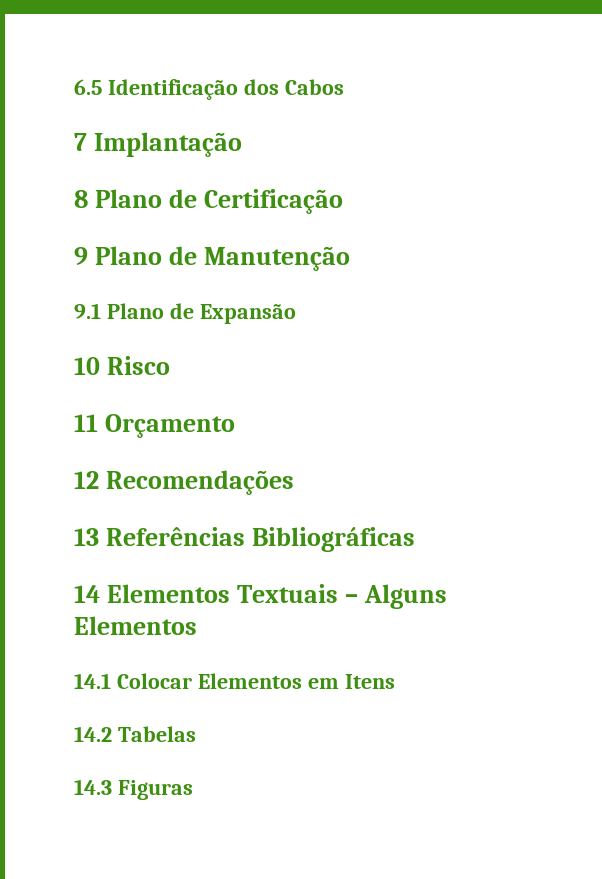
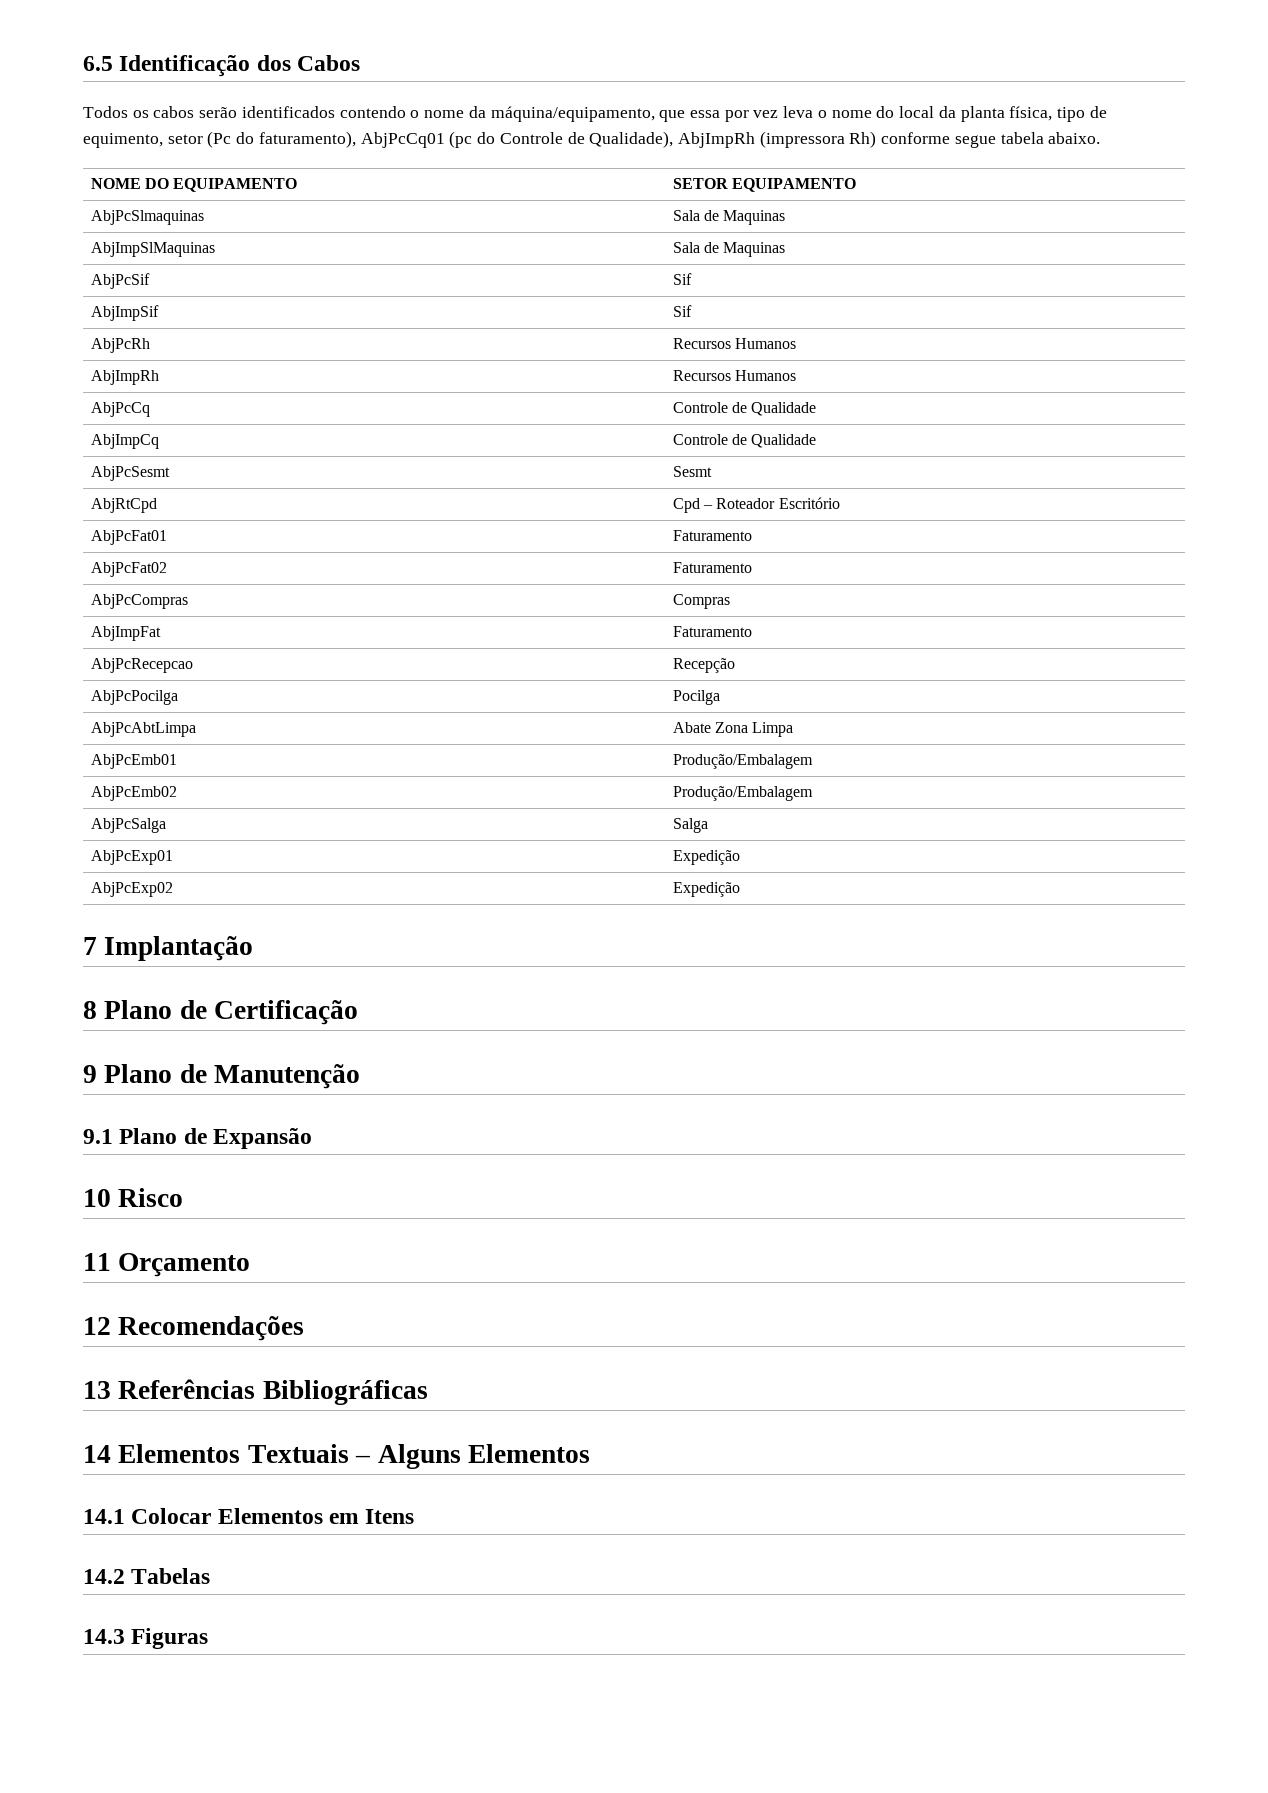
+ Todos os cabos serão identificados contendo o nome da máquina/equipamento, que essa por vez leva o nome do local da planta física, tipo de equimento, setor (Pc do faturamento), AbjPcCq01 (pc do Controle de Qualidade), AbjImpRh (impressora Rh) conforme segue tabela abaixo.
+ NOME DO EQUIPAMENTO | SETOR EQUIPAMENTO
+ AbjPcSlmaquinas | Sala de Maquinas
+ AbjImpSlMaquinas | Sala de Maquinas
+ AbjPcSif | Sif
+ AbjImpSif | Sif
+ AbjPcRh | Recursos Humanos
+ AbjImpRh | Recursos Humanos
+ AbjPcCq | Controle de Qualidade
+ AbjImpCq | Controle de Qualidade
+ AbjPcSesmt | Sesmt
+ AbjRtCpd | Cpd – Roteador Escritório
+ AbjPcFat01 | Faturamento
+ AbjPcFat02 | Faturamento
+ AbjPcCompras | Compras
+ AbjImpFat | Faturamento
+ AbjPcRecepcao | Recepção
+ AbjPcPocilga | Pocilga
+ AbjPcAbtLimpa | Abate Zona Limpa
+ AbjPcEmb01 | Produção/Embalagem
+ AbjPcEmb02 | Produção/Embalagem
+ AbjPcSalga | Salga
+ AbjPcExp01 | Expedição
+ AbjPcExp02 | Expedição

